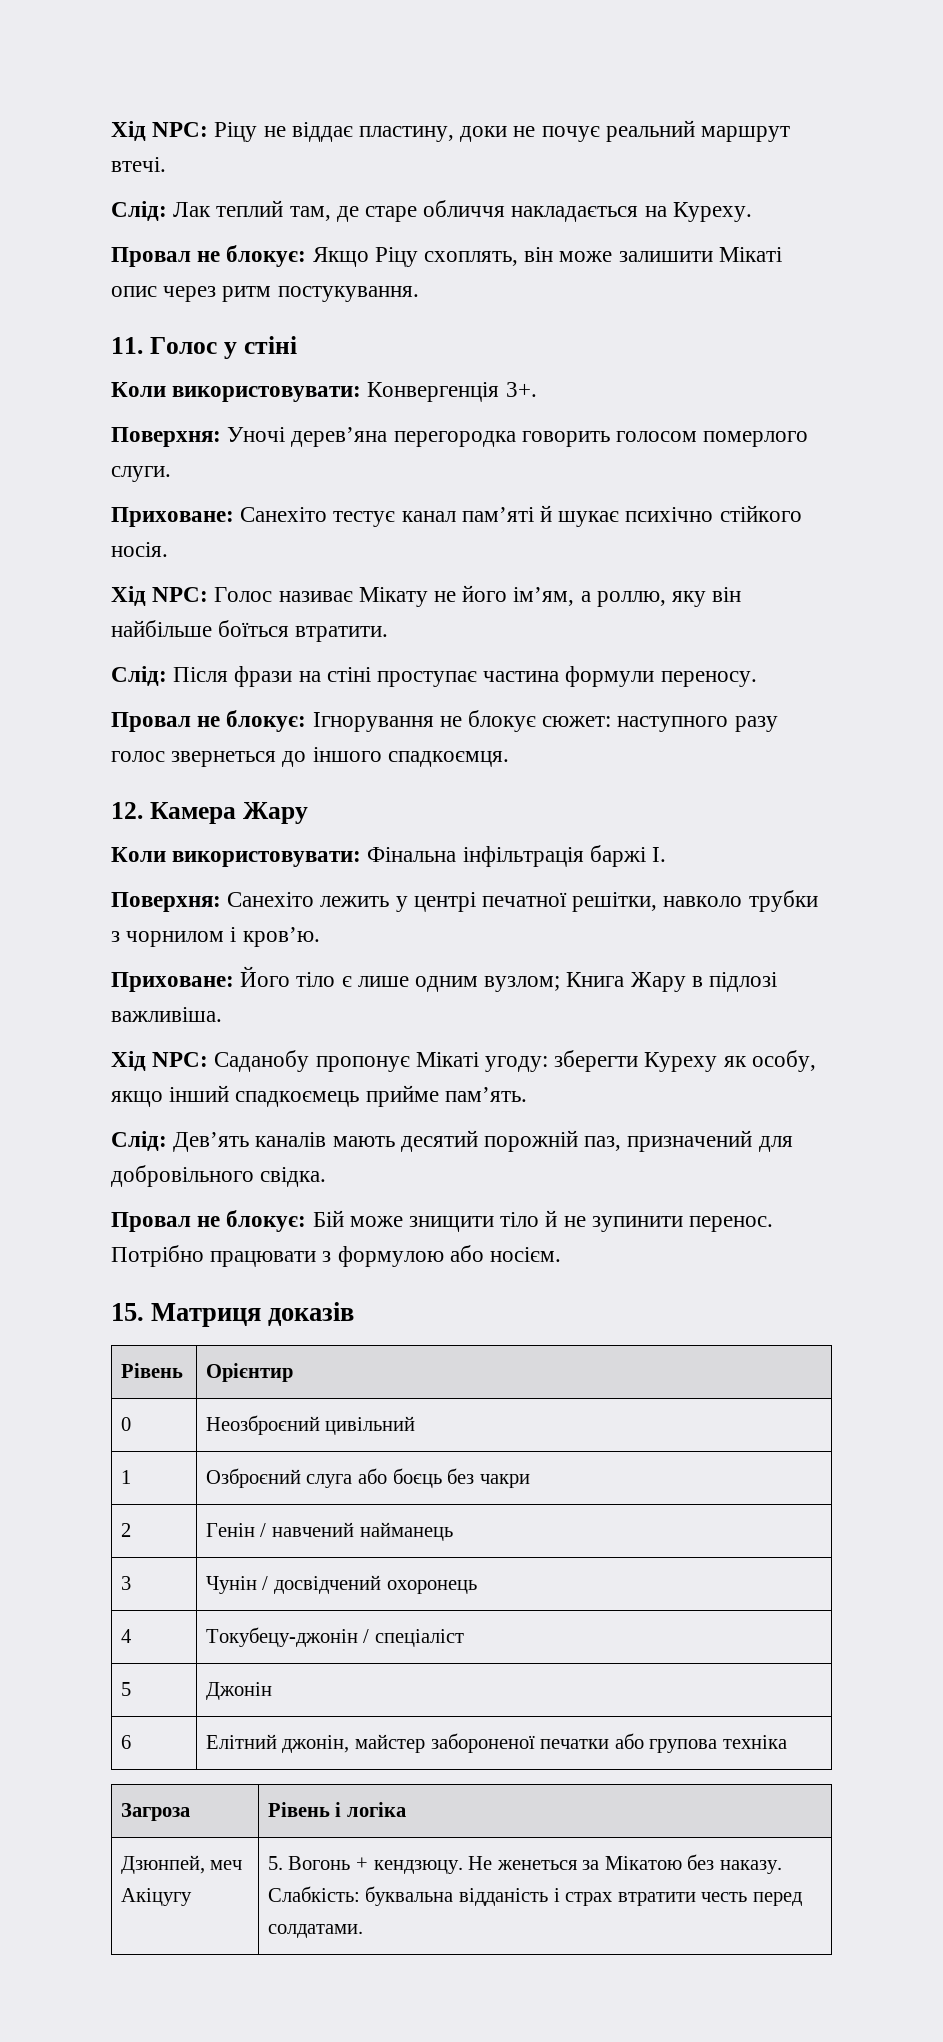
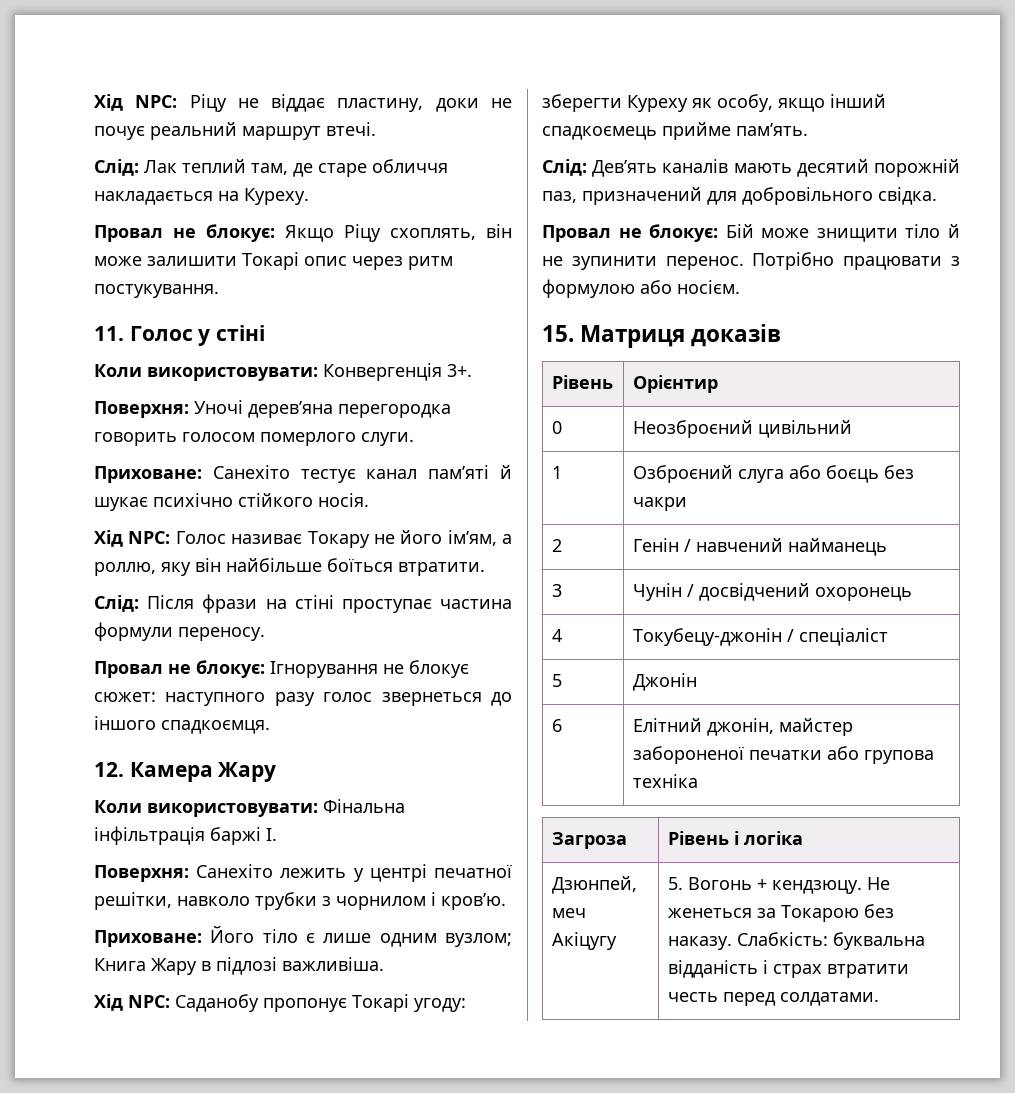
- Провал не блокує: Якщо Ріцу схоплять, він може залишити Мікаті опис через ритм постукування.
+ Провал не блокує: Якщо Ріцу схоплять, він може залишити Токарі опис через ритм постукування.
- Хід NPC: Голос називає Мікату не його ім’ям, а роллю, яку він найбільше боїться втратити.
+ Хід NPC: Голос називає Токару не його ім’ям, а роллю, яку він найбільше боїться втратити.
- Хід NPC: Саданобу пропонує Мікаті угоду: зберегти Куреху як особу, якщо інший спадкоємець прийме пам’ять.
+ Хід NPC: Саданобу пропонує Токарі угоду: зберегти Куреху як особу, якщо інший спадкоємець прийме пам’ять.
- Дзюнпей, меч Акіцугу | 5. Вогонь + кендзюцу. Не женеться за Мікатою без наказу. Слабкість: буквальна відданість і страх втратити честь перед солдатами.
+ Дзюнпей, меч Акіцугу | 5. Вогонь + кендзюцу. Не женеться за Токарою без наказу. Слабкість: буквальна відданість і страх втратити честь перед солдатами.

